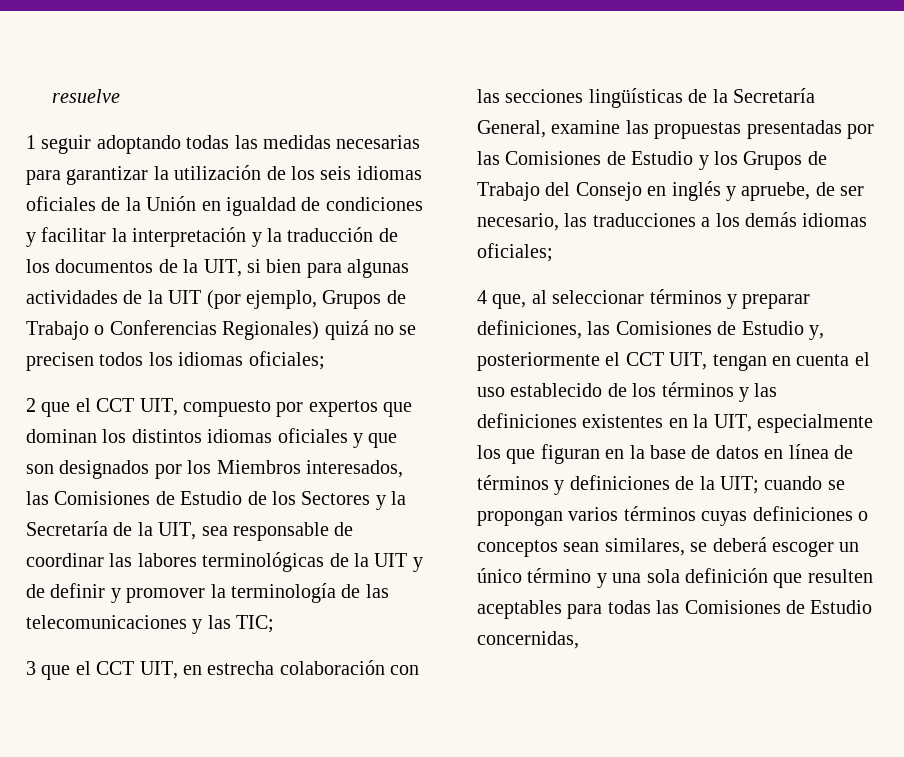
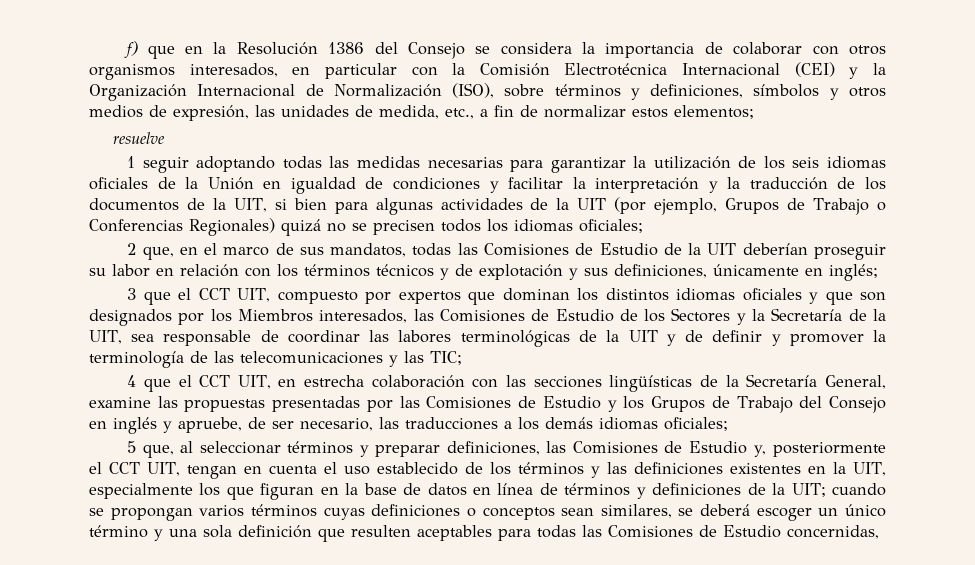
+ f) que en la Resolución 1386 del Consejo se considera la importancia de colaborar con otros organismos interesados, en particular con la Comisión Electrotécnica Internacional (CEI) y la Organización Internacional de Normalización (ISO), sobre términos y definiciones, símbolos y otros medios de expresión, las unidades de medida, etc., a fin de normalizar estos elementos;
- 2 que el CCT UIT, compuesto por expertos que dominan los distintos idiomas oficiales y que son designados por los Miembros interesados, las Comisiones de Estudio de los Sectores y la Secretaría de la UIT, sea responsable de coordinar las labores terminológicas de la UIT y de definir y promover la terminología de las telecomunicaciones y las TIC;
+ 2 que, en el marco de sus mandatos, todas las Comisiones de Estudio de la UIT deberían proseguir su labor en relación con los términos técnicos y de explotación y sus definiciones, únicamente en inglés;
+ 3 que el CCT UIT, compuesto por expertos que dominan los distintos idiomas oficiales y que son designados por los Miembros interesados, las Comisiones de Estudio de los Sectores y la Secretaría de la UIT, sea responsable de coordinar las labores terminológicas de la UIT y de definir y promover la terminología de las telecomunicaciones y las TIC;
- 3 que el CCT UIT, en estrecha colaboración con las secciones lingüísticas de la Secretaría General, examine las propuestas presentadas por las Comisiones de Estudio y los Grupos de Trabajo del Consejo en inglés y apruebe, de ser necesario, las traducciones a los demás idiomas oficiales;
+ 4 que el CCT UIT, en estrecha colaboración con las secciones lingüísticas de la Secretaría General, examine las propuestas presentadas por las Comisiones de Estudio y los Grupos de Trabajo del Consejo en inglés y apruebe, de ser necesario, las traducciones a los demás idiomas oficiales;
- 4 que, al seleccionar términos y preparar definiciones, las Comisiones de Estudio y, posteriormente el CCT UIT, tengan en cuenta el uso establecido de los términos y las definiciones existentes en la UIT, especialmente los que figuran en la base de datos en línea de términos y definiciones de la UIT;
+ 5 que, al seleccionar términos y preparar definiciones, las Comisiones de Estudio y, posteriormente el CCT UIT, tengan en cuenta el uso establecido de los términos y las definiciones existentes en la UIT, especialmente los que figuran en la base de datos en línea de términos y definiciones de la UIT;

